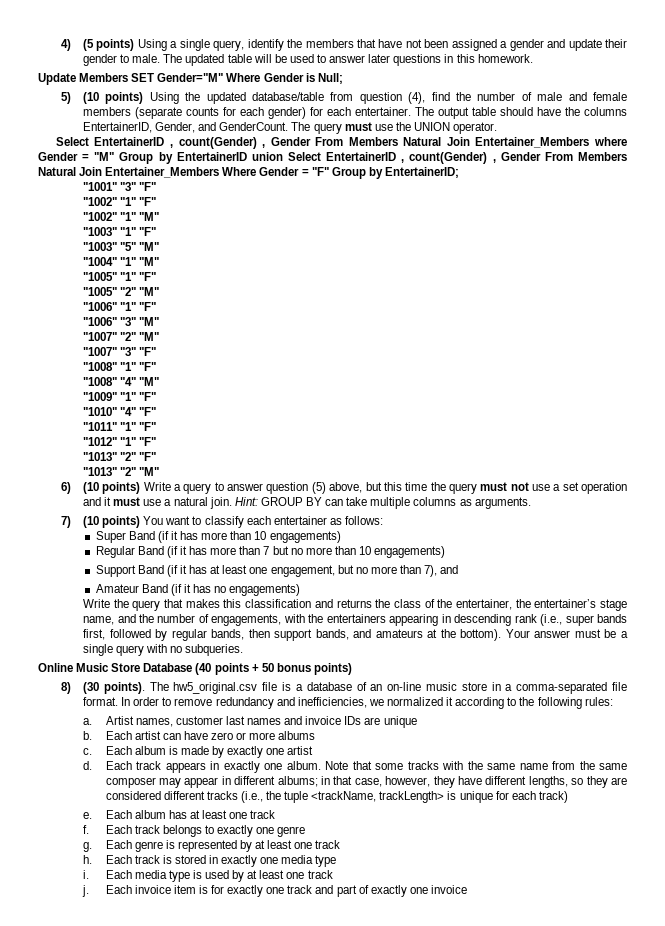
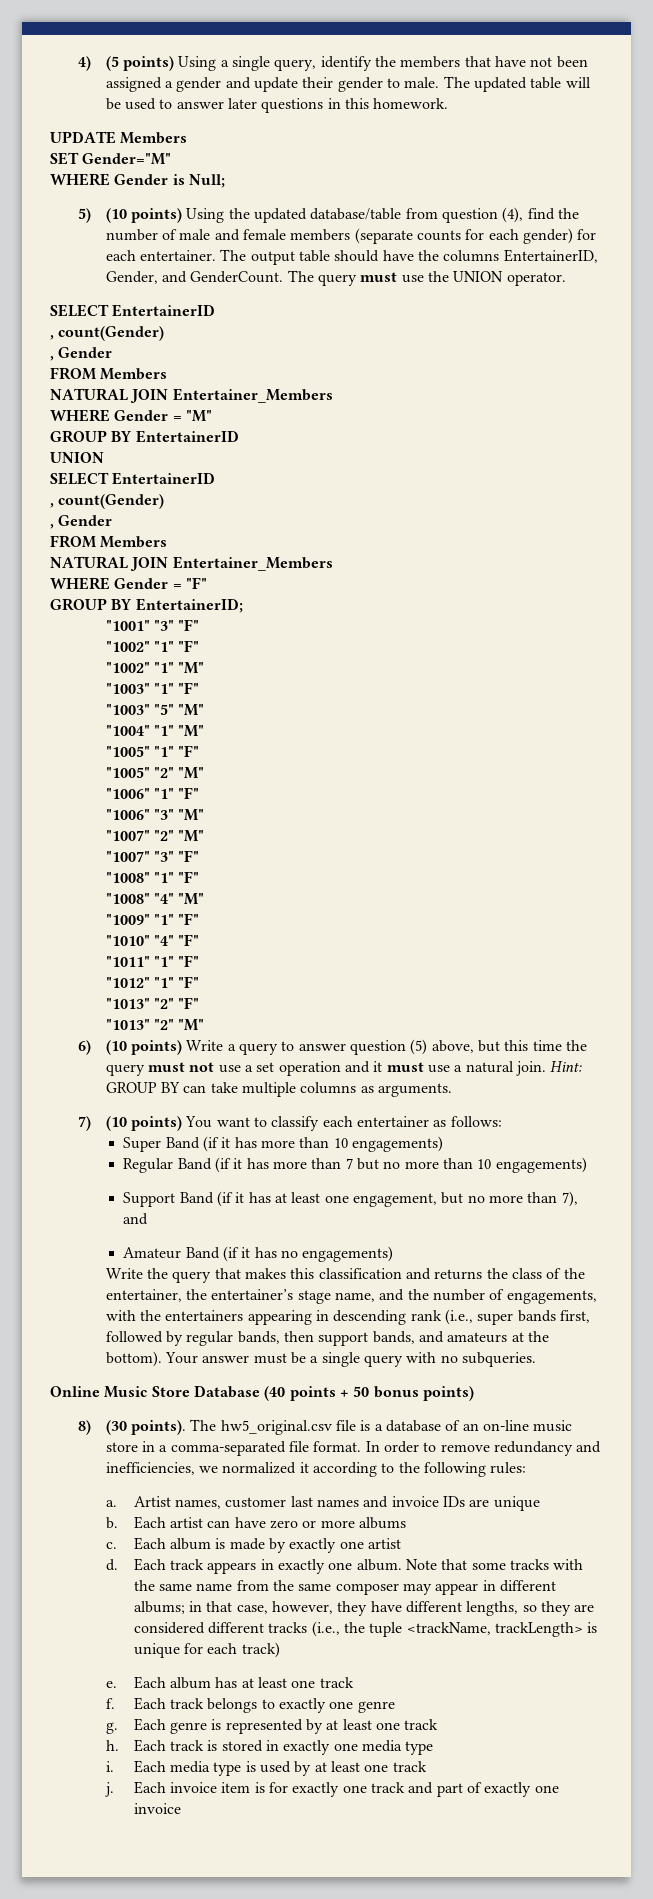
- Update Members SET Gender="M" Where Gender is Null;
+ UPDATE Members
+ SET Gender="M"
+ WHERE Gender is Null;
  The query must use the UNION operator.
- Select EntertainerID , count(Gender) , Gender From Members Natural Join Entertainer_Members where Gender = "M" Group by EntertainerID union Select EntertainerID , count(Gender) , Gender From Members Natural Join Entertainer_Members Where Gender = "F" Group by EntertainerID;
+ SELECT EntertainerID
+ , count(Gender)
+ , Gender
+ FROM Members
+ NATURAL JOIN Entertainer_Members
+ WHERE Gender = "M"
+ GROUP BY EntertainerID
+ UNION
+ SELECT EntertainerID
+ , count(Gender)
+ , Gender
+ FROM Members
+ NATURAL JOIN Entertainer_Members
+ WHERE Gender = "F"
+ GROUP BY EntertainerID;

